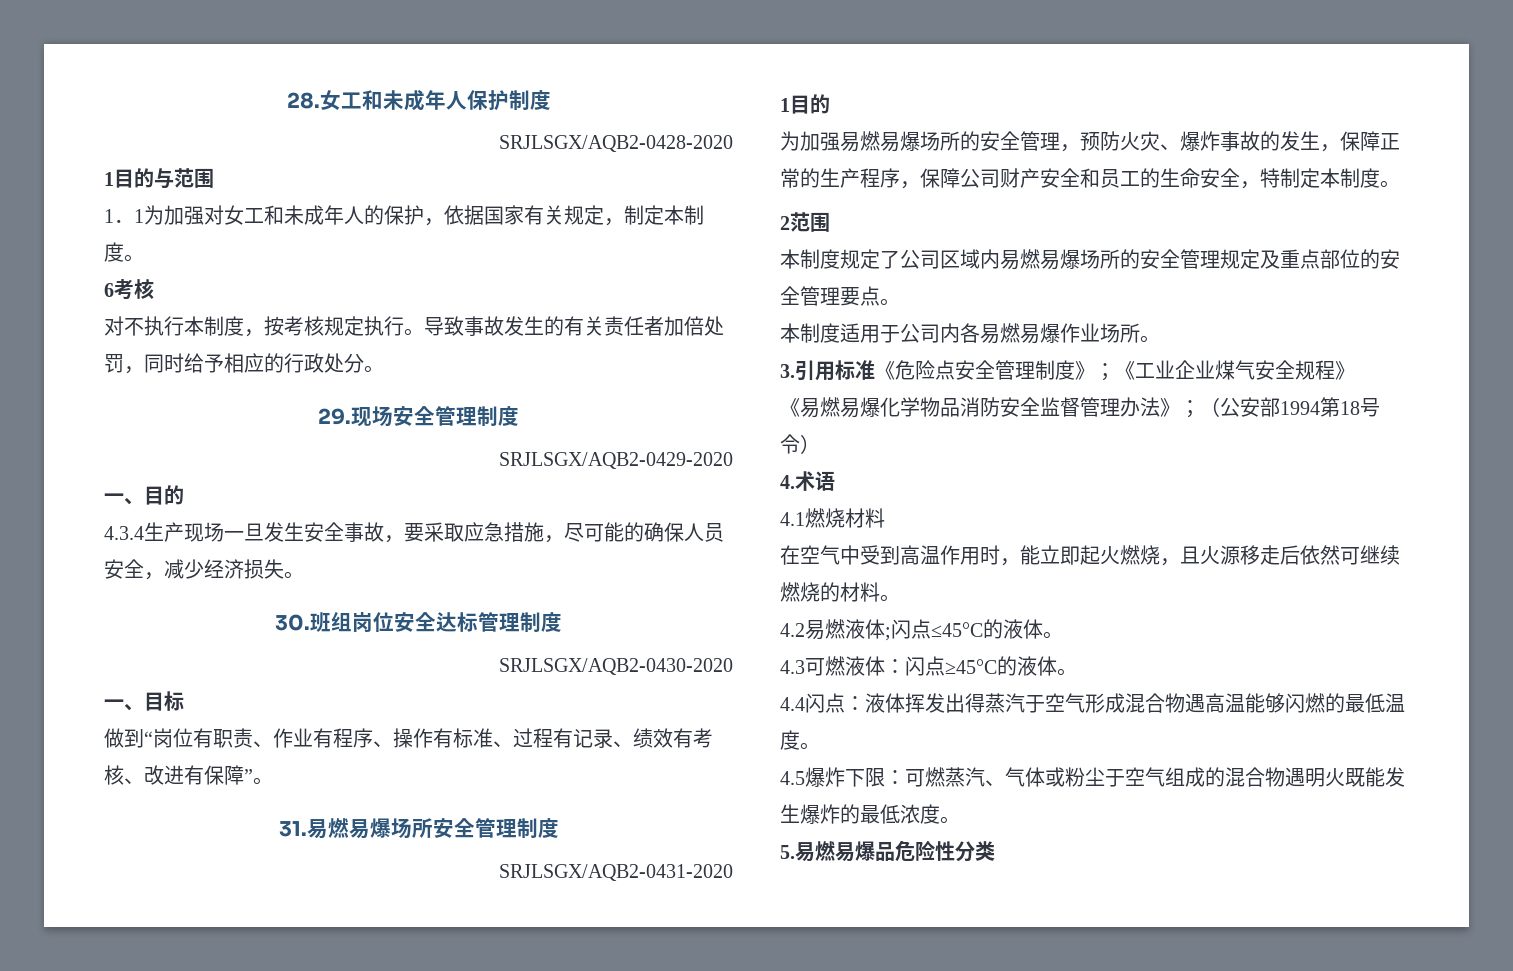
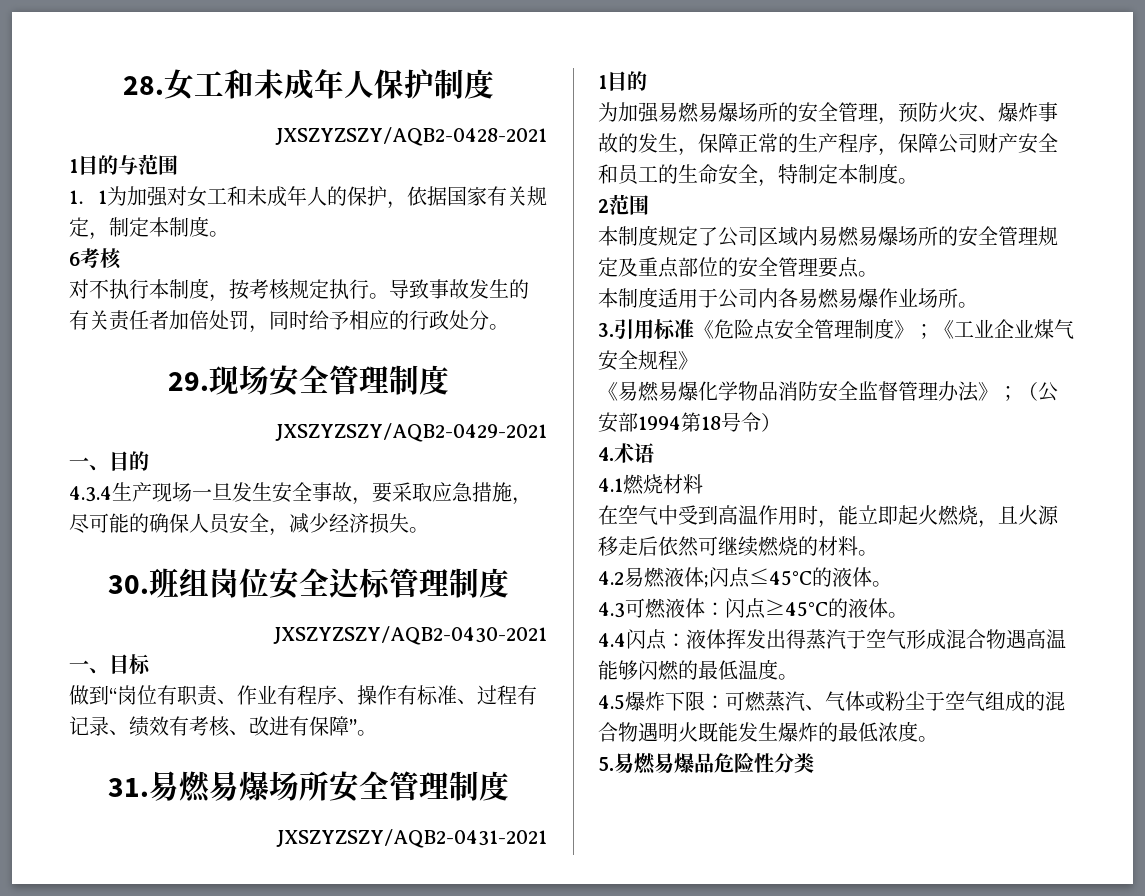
- SRJLSGX/AQB2-0428-2020
+ JXSZYZSZY/AQB2-0428-2021
- SRJLSGX/AQB2-0429-2020
+ JXSZYZSZY/AQB2-0429-2021
- SRJLSGX/AQB2-0430-2020
+ JXSZYZSZY/AQB2-0430-2021
- SRJLSGX/AQB2-0431-2020
+ JXSZYZSZY/AQB2-0431-2021

